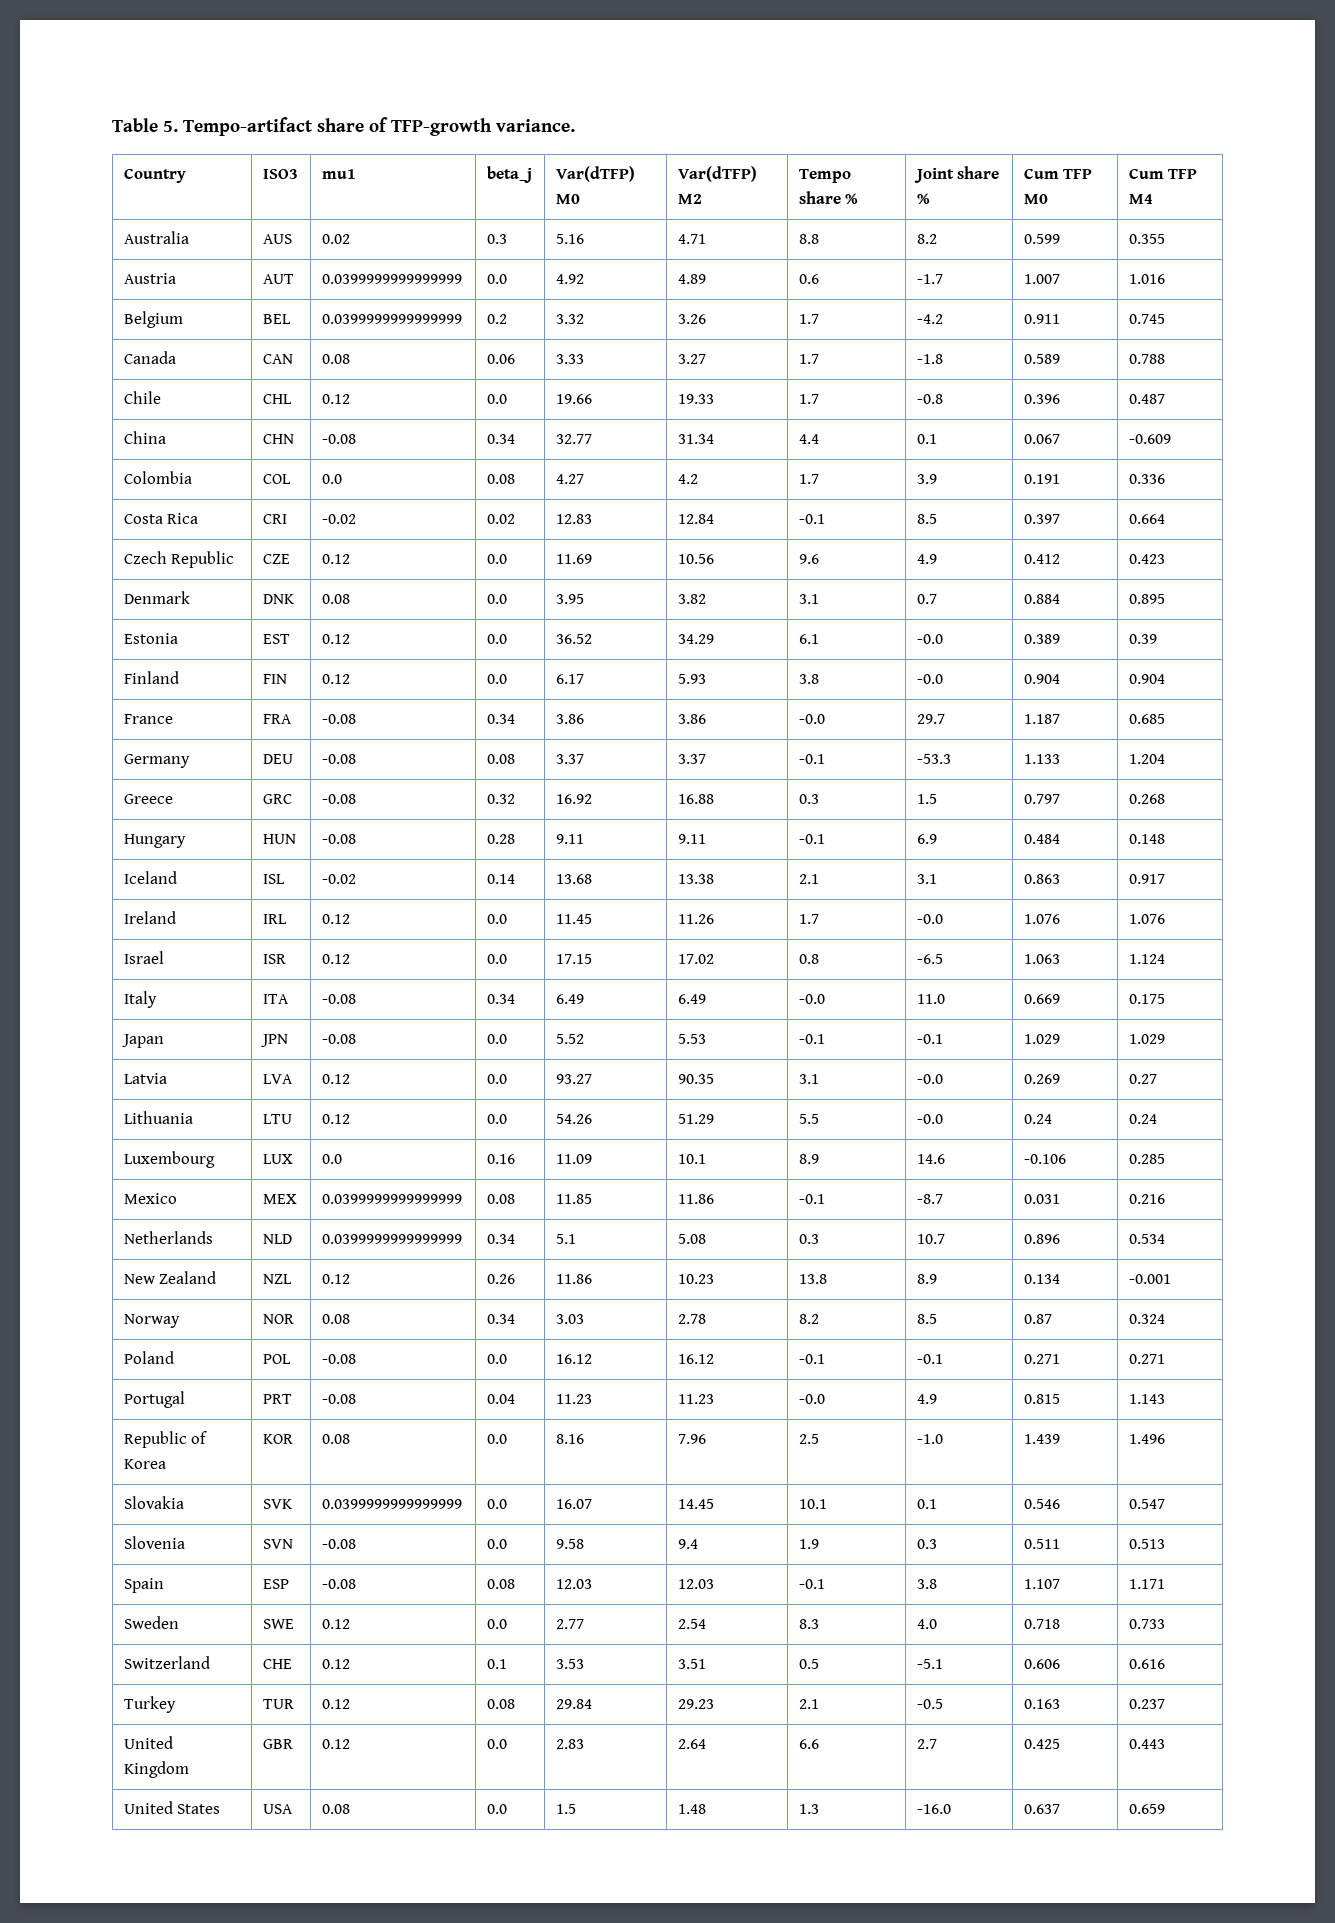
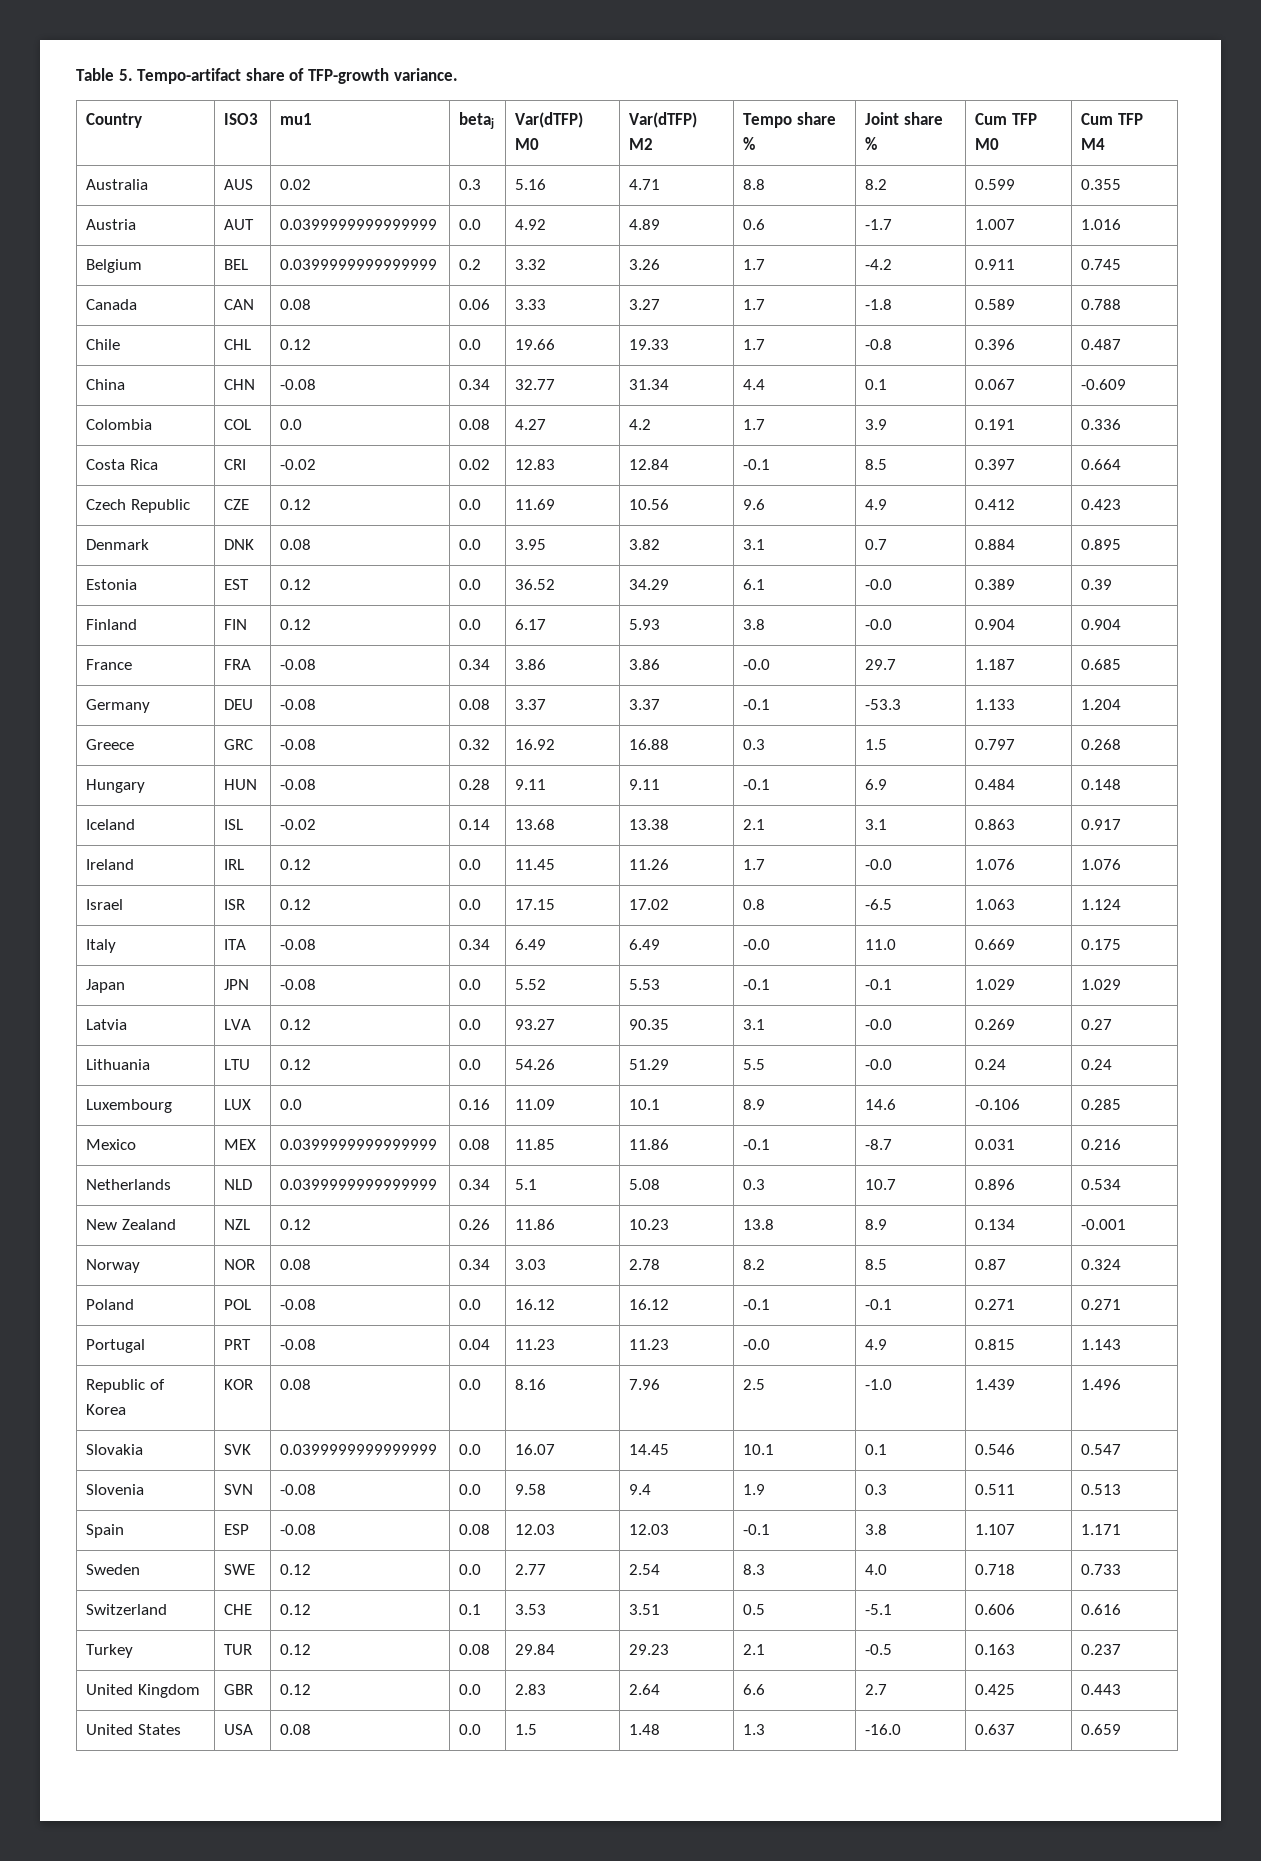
- Country | ISO3 | mu1 | beta_j | Var(dTFP) M0 | Var(dTFP) M2 | Tempo share % | Joint share % | Cum TFP M0 | Cum TFP M4
+ Country | ISO3 | mu1 | betaj | Var(dTFP) M0 | Var(dTFP) M2 | Tempo share % | Joint share % | Cum TFP M0 | Cum TFP M4

